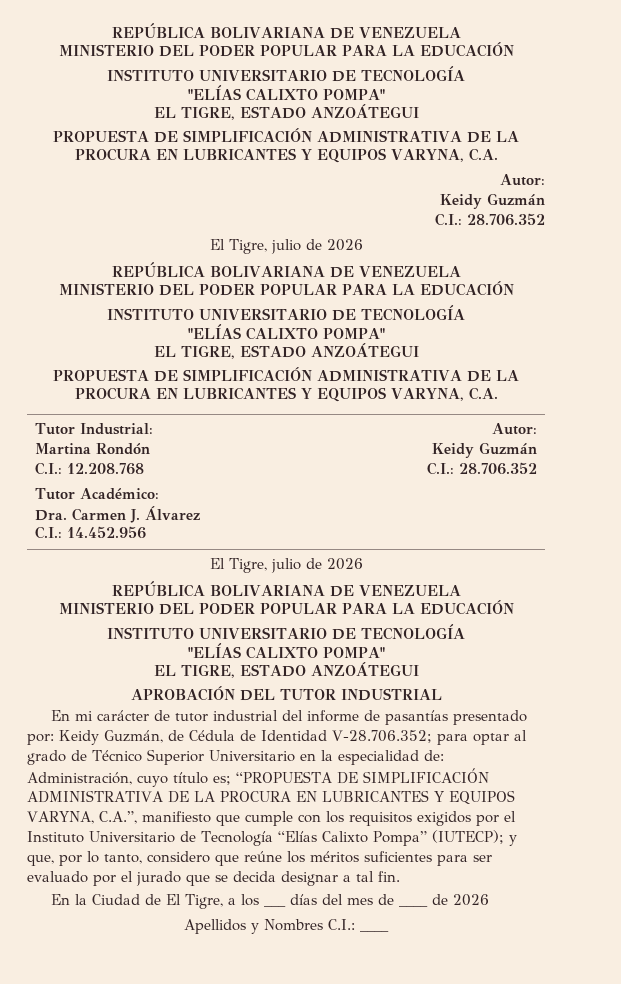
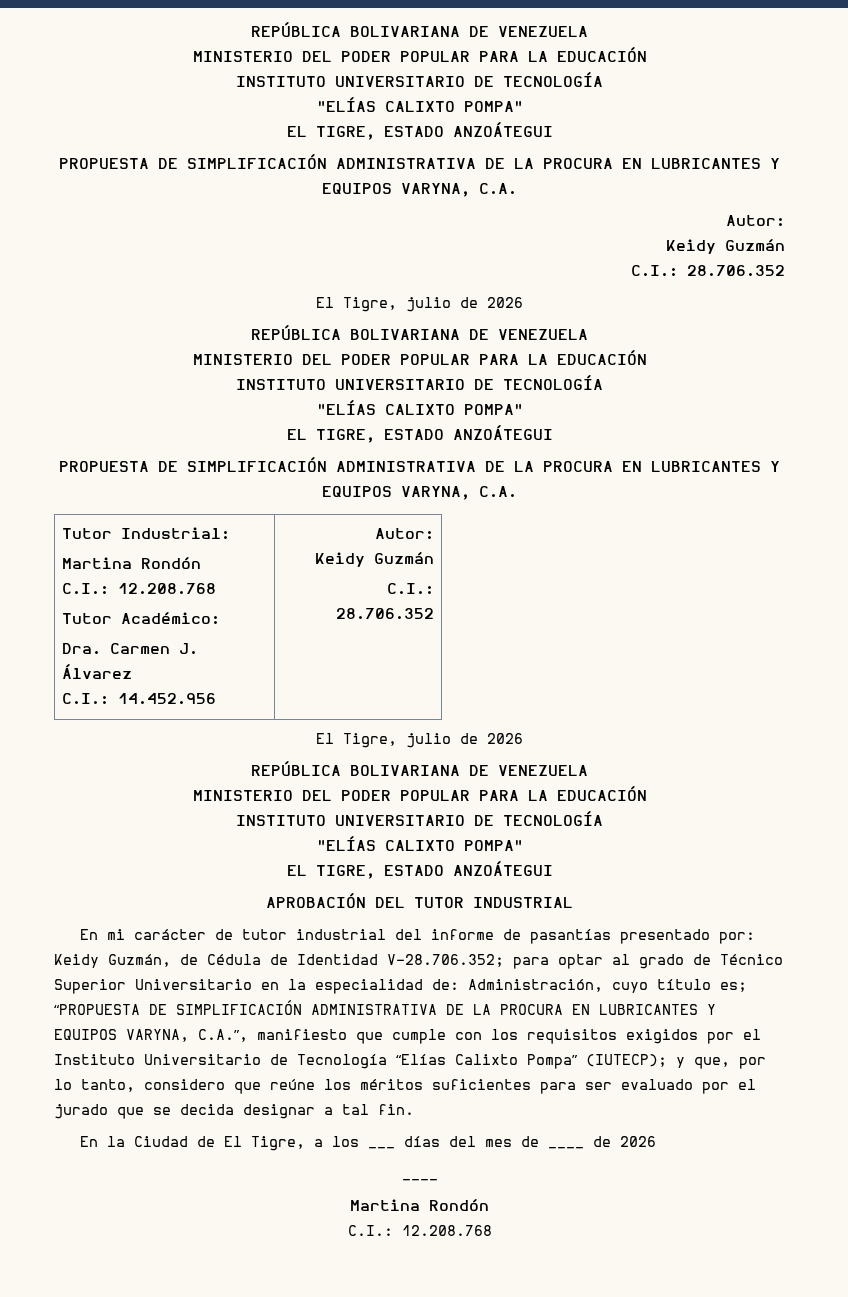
  En la Ciudad de El Tigre, a los ___ días del mes de ____ de 2026
- Apellidos y Nombres C.I.: ____
+ ____
+ Martina Rondón
+ C.I.: 12.208.768

